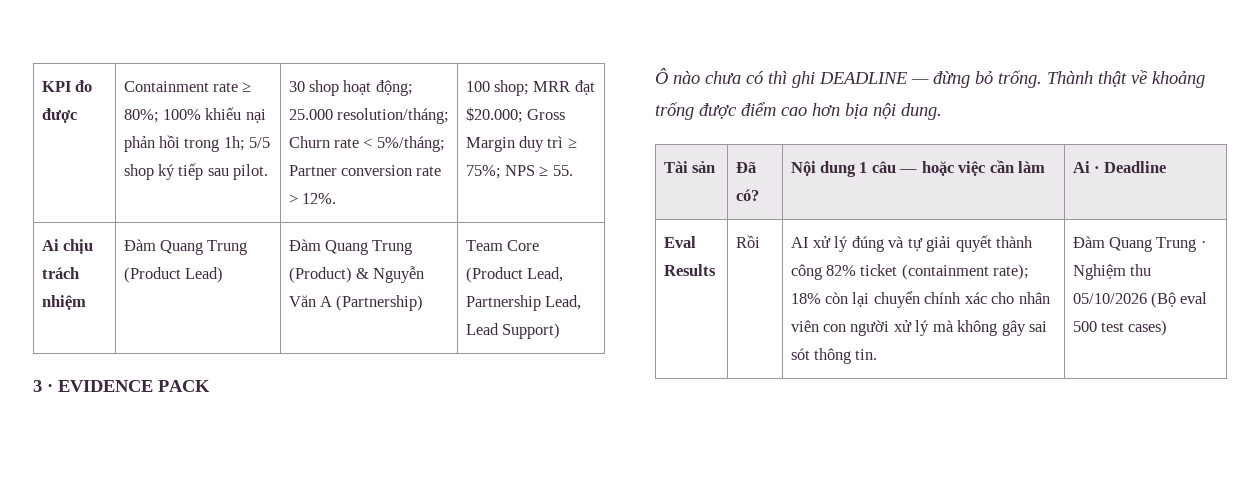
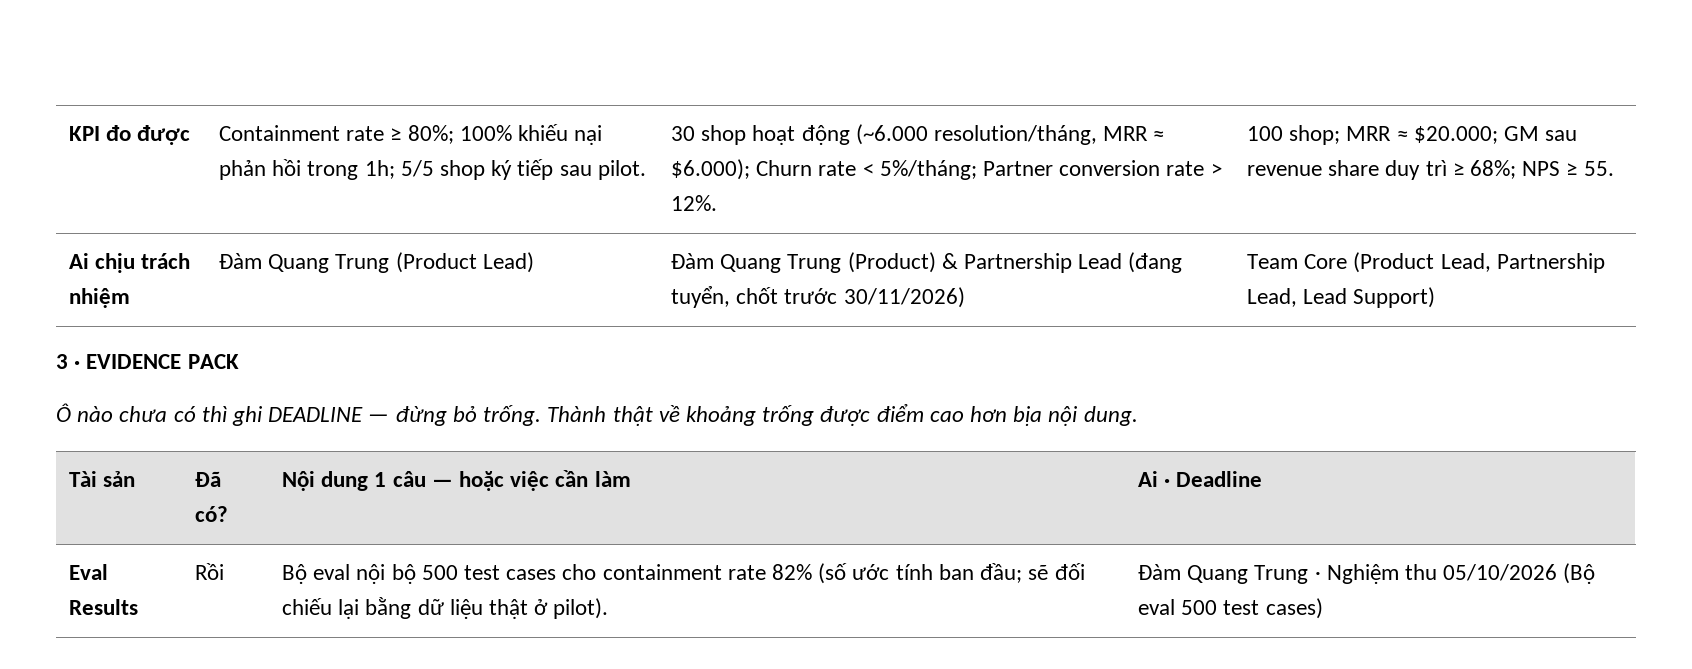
- 30 shop hoạt động; 25.000 resolution/tháng; Churn rate < 5%/tháng; Partner conversion rate > 12%.
+ 30 shop hoạt động (~6.000 resolution/tháng, MRR ≈ $6.000); Churn rate < 5%/tháng; Partner conversion rate > 12%.
- 100 shop; MRR đạt $20.000; Gross Margin duy trì ≥ 75%; NPS ≥ 55.
+ 100 shop; MRR ≈ $20.000; GM sau revenue share duy trì ≥ 68%; NPS ≥ 55.
- Ai chịu trách nhiệm | Đàm Quang Trung (Product Lead) | Đàm Quang Trung (Product) & Nguyễn Văn A (Partnership) | Team Core (Product Lead, Partnership Lead, Lead Support)
+ Ai chịu trách nhiệm | Đàm Quang Trung (Product Lead) | Đàm Quang Trung (Product) & Partnership Lead (đang tuyển, chốt trước 30/11/2026) | Team Core (Product Lead, Partnership Lead, Lead Support)
- AI xử lý đúng và tự giải quyết thành công 82% ticket (containment rate); 18% còn lại chuyển chính xác cho nhân viên con người xử lý mà không gây sai sót thông tin.
+ Bộ eval nội bộ 500 test cases cho containment rate 82% (số ước tính ban đầu; sẽ đối chiếu lại bằng dữ liệu thật ở pilot).

